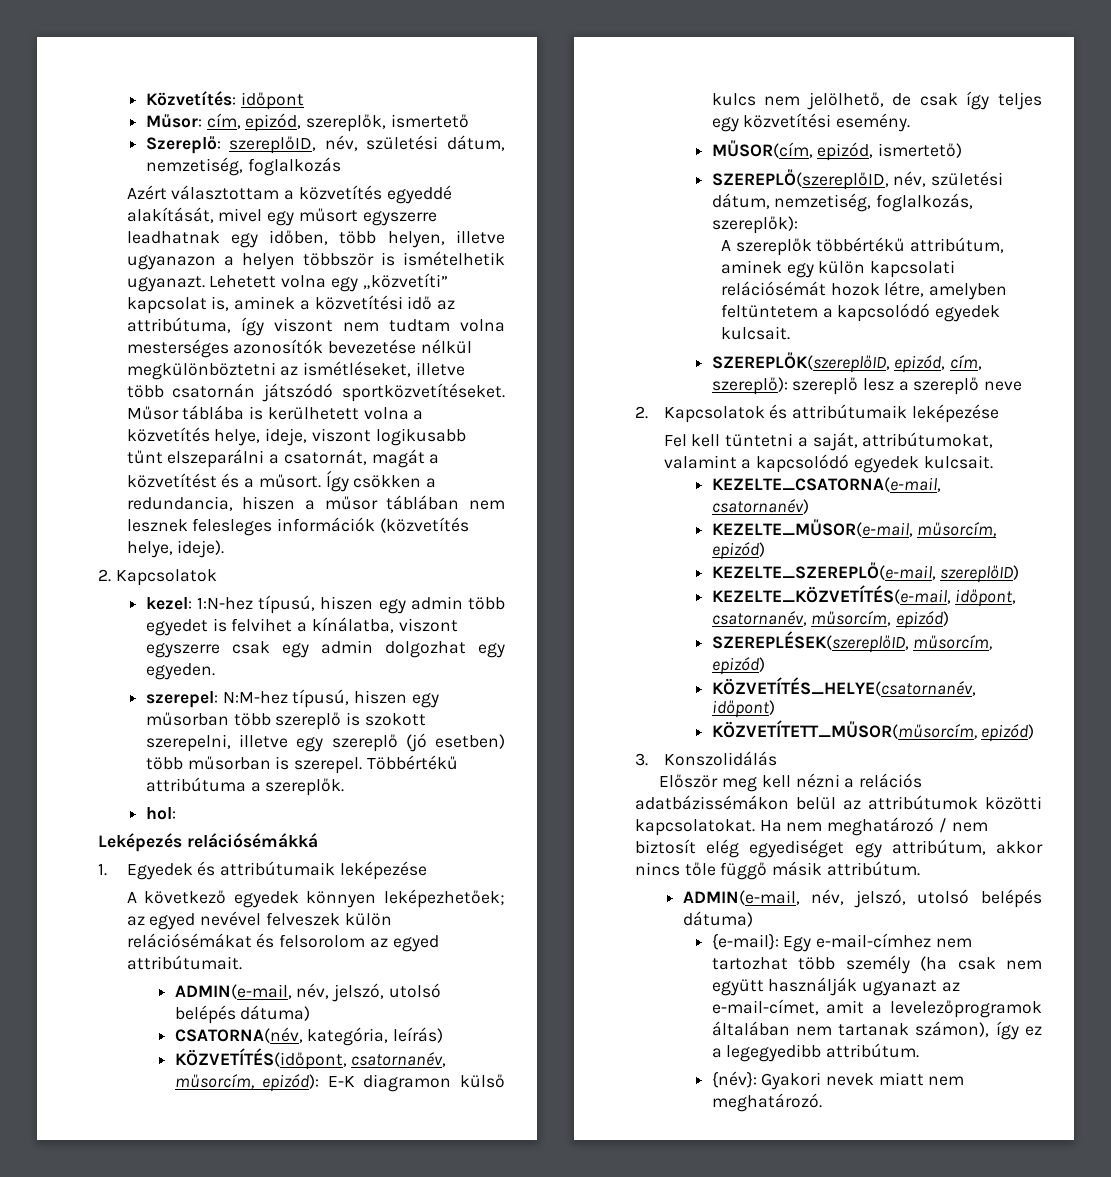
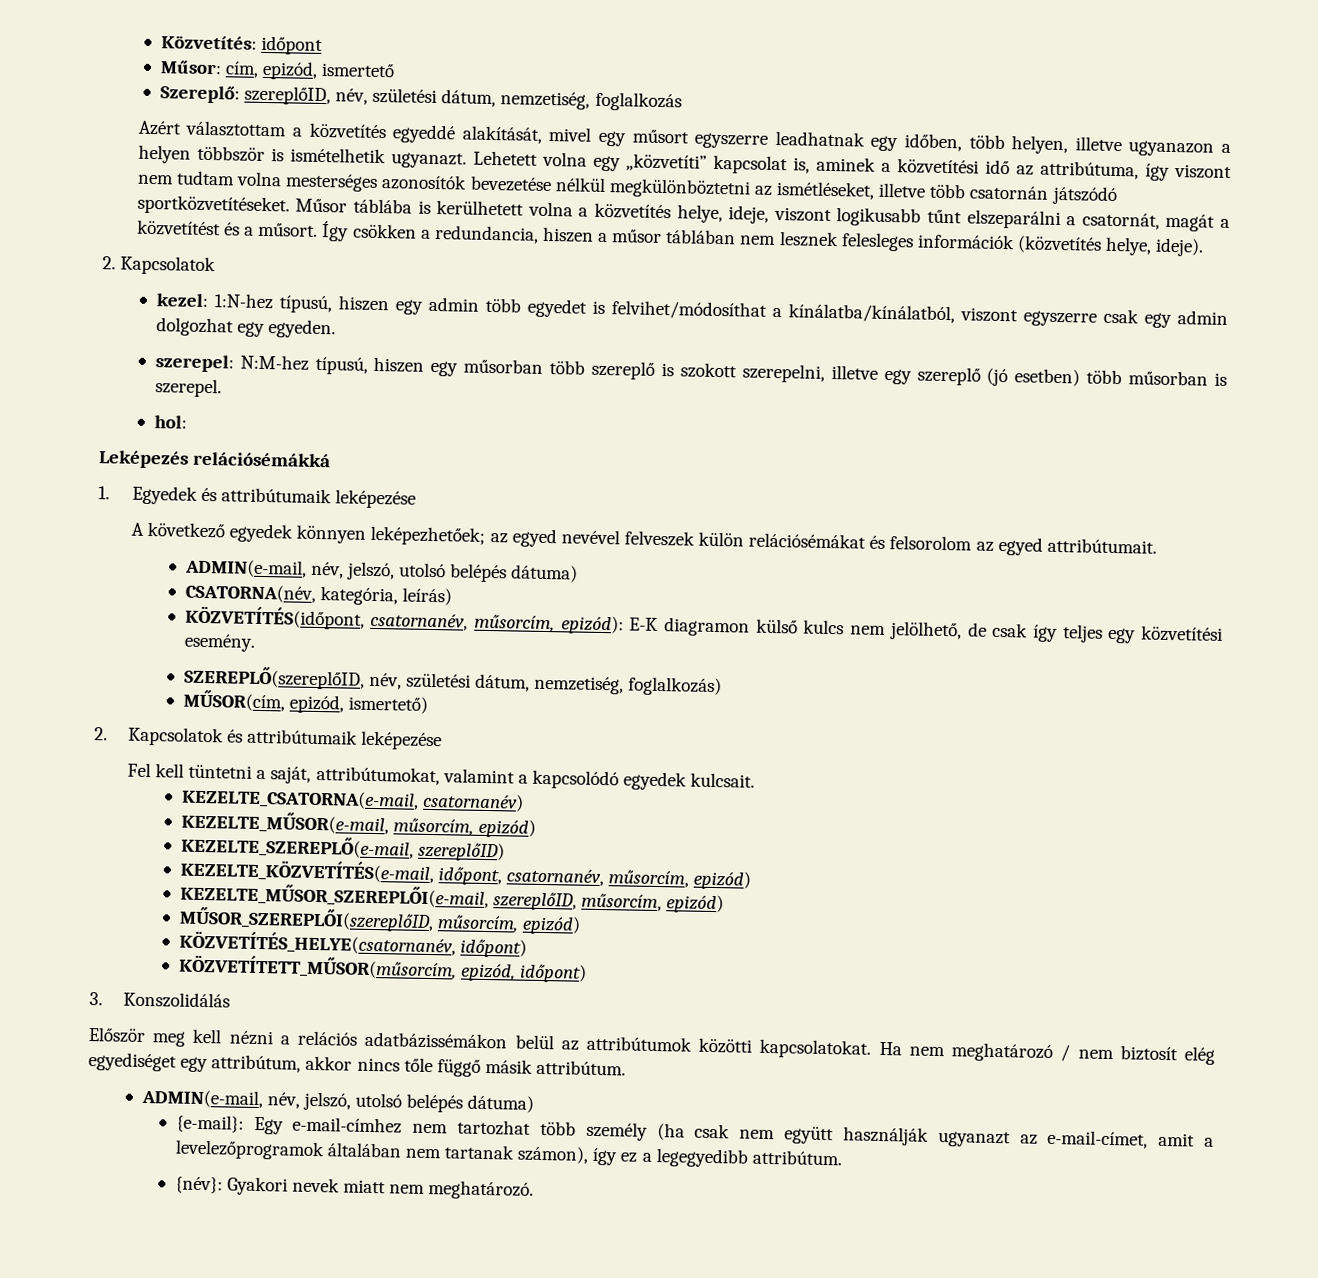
- Műsor: cím, epizód, szereplők, ismertető
+ Műsor: cím, epizód, ismertető
- kezel: 1:N-hez típusú, hiszen egy admin több egyedet is felvihet a kínálatba, viszont egyszerre csak egy admin dolgozhat egy egyeden.
+ kezel: 1:N-hez típusú, hiszen egy admin több egyedet is felvihet/módosíthat a kínálatba/kínálatból, viszont egyszerre csak egy admin dolgozhat egy egyeden.
- Többértékű attribútuma a szereplők.
- MŰSOR(cím, epizód, ismertető)
- SZEREPLŐ(szereplőID, név, születési dátum, nemzetiség, foglalkozás, szereplők):
- A szereplők többértékű attribútum, aminek egy külön kapcsolati relációsémát hozok létre, amelyben feltüntetem a kapcsolódó egyedek kulcsait.
- SZEREPLŐK(szereplőID, epizód, cím, szereplő): szereplő lesz a szereplő neve
+ SZEREPLŐ(szereplőID, név, születési dátum, nemzetiség, foglalkozás)
+ MŰSOR(cím, epizód, ismertető)
- SZEREPLÉSEK(szereplőID, műsorcím, epizód)
+ KEZELTE_MŰSOR_SZEREPLŐI(e-mail, szereplőID, műsorcím, epizód)
+ MŰSOR_SZEREPLŐI(szereplőID, műsorcím, epizód)
- KÖZVETÍTETT_MŰSOR(műsorcím, epizód)
+ KÖZVETÍTETT_MŰSOR(műsorcím, epizód, időpont)

